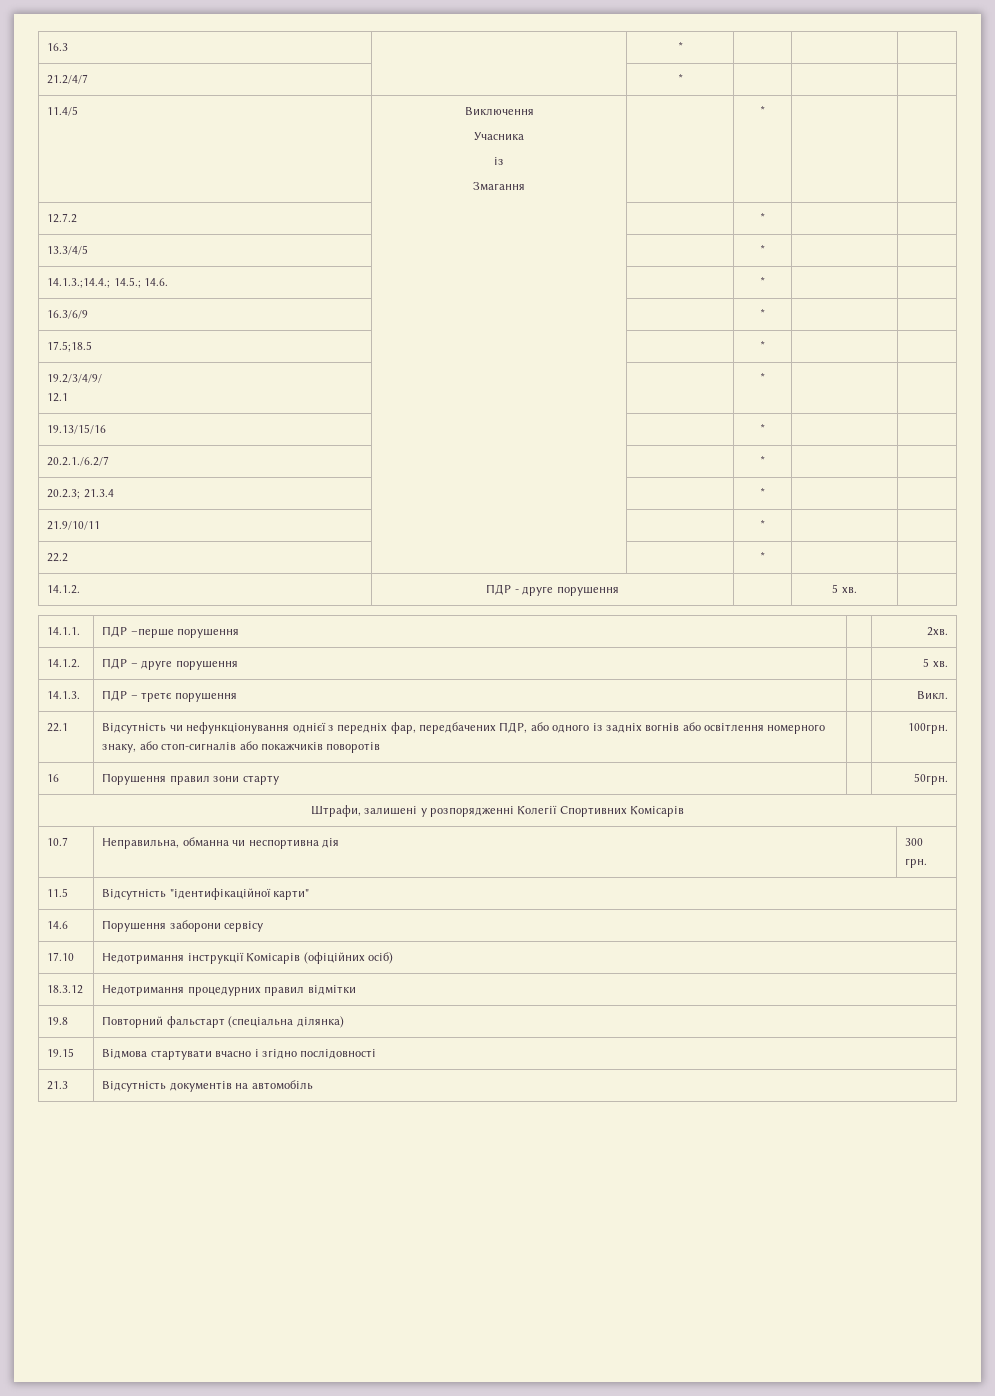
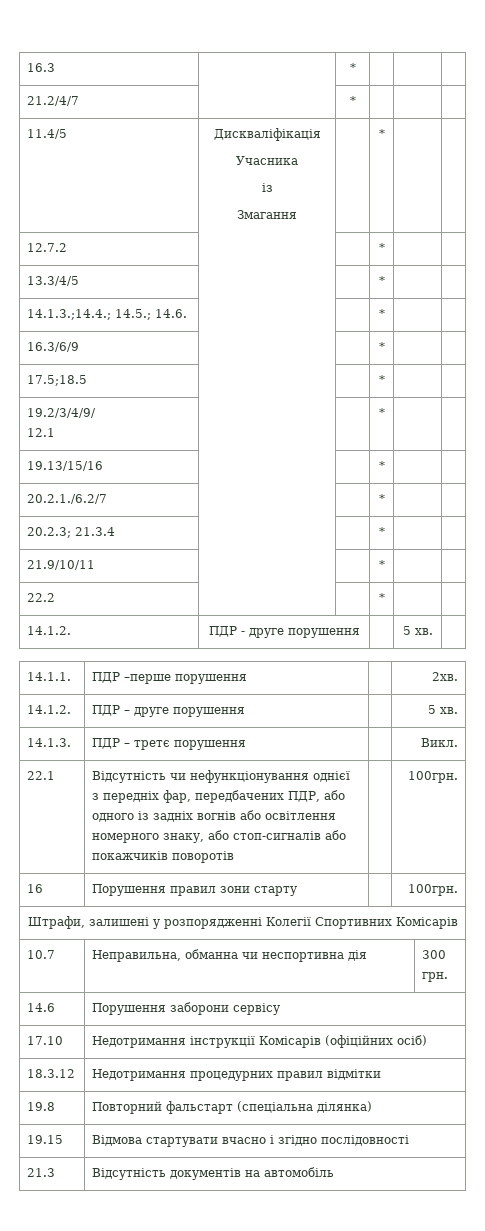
- 11.4/5 | Виключення
+ 11.4/5 | Дискваліфікація
- 16 | Порушення правил зони старту | | 50грн.
+ 16 | Порушення правил зони старту | | 100грн.
- 11.5 | Відсутність "ідентифікаційної карти"

